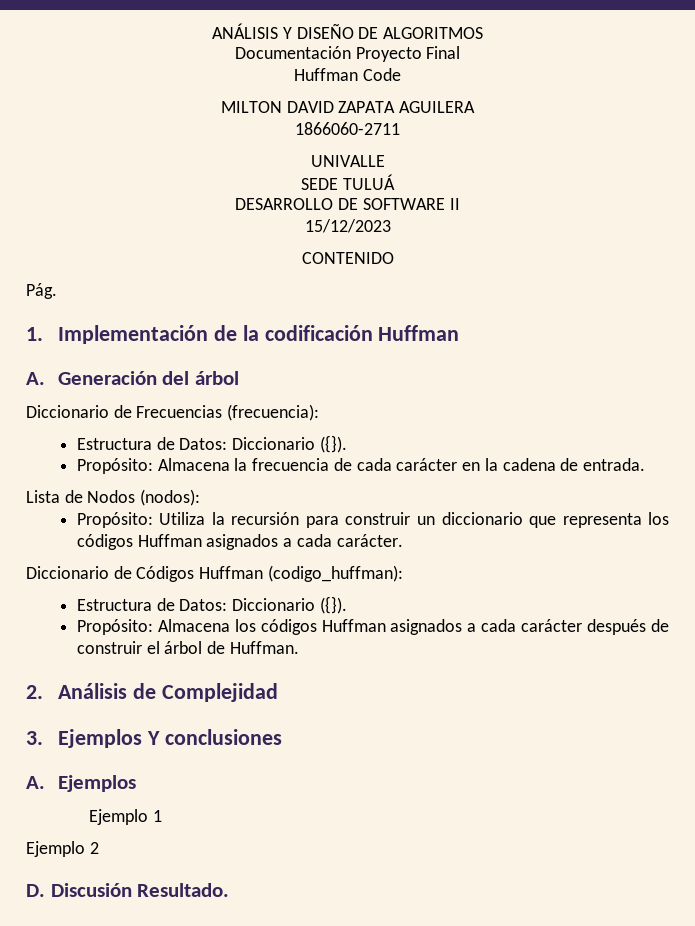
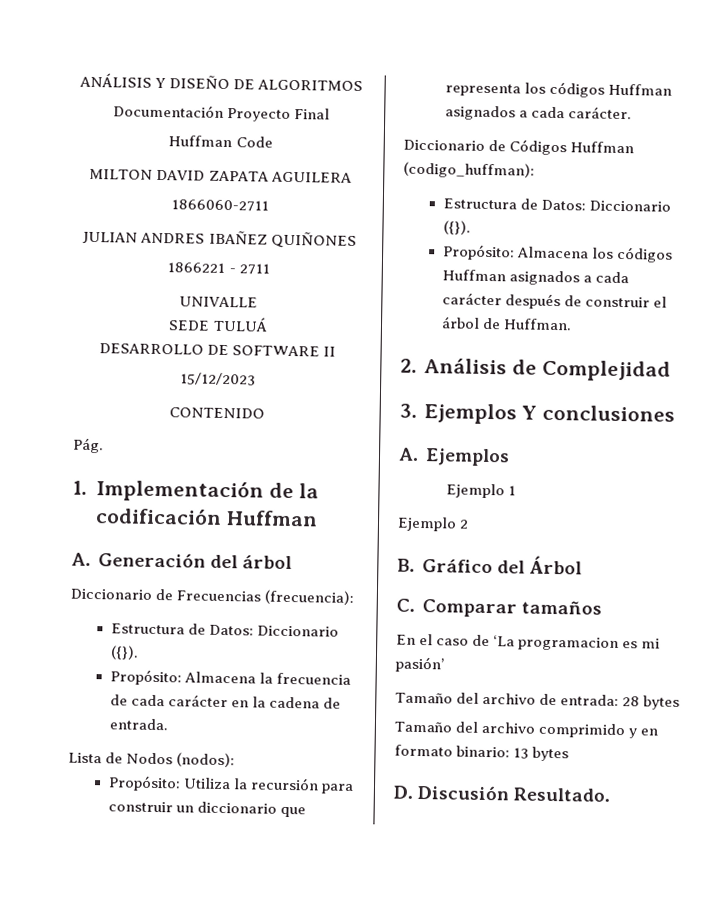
+ JULIAN ANDRES IBAÑEZ QUIÑONES
+ 1866221 - 2711
+ B. Gráfico del Árbol
+ C. Comparar tamaños
+ En el caso de ‘La programacion es mi pasión’
+ Tamaño del archivo de entrada: 28 bytes
+ Tamaño del archivo comprimido y en formato binario: 13 bytes

